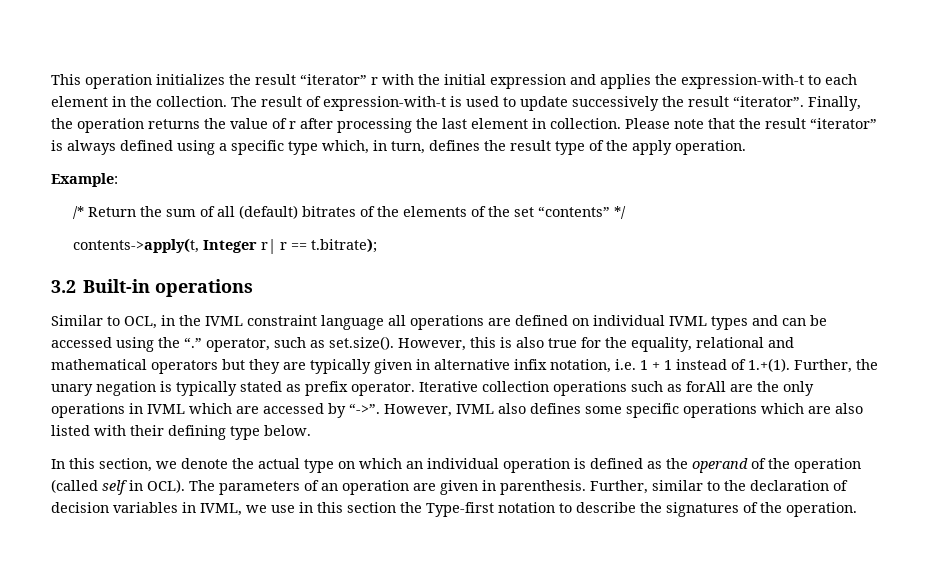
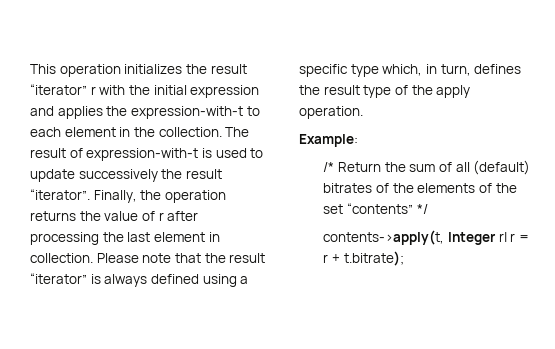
- contents->apply(t, Integer r| r == t.bitrate);
- 3.2 Built-in operations
- Similar to OCL, in the IVML constraint language all operations are defined on individual IVML types and can be accessed using the “.” operator, such as set.size(). However, this is also true for the equality, relational and mathematical operators but they are typically given in alternative infix notation, i.e. 1 + 1 instead of 1.+(1). Further, the unary negation is typically stated as prefix operator. Iterative collection operations such as forAll are the only operations in IVML which are accessed by “->”. However, IVML also defines some specific operations which are also listed with their defining type below.
- In this section, we denote the actual type on which an individual operation is defined as the operand of the operation (called self in OCL). The parameters of an operation are given in parenthesis. Further, similar to the declaration of decision variables in IVML, we use in this section the Type-first notation to describe the signatures of the operation.
+ contents->apply(t, Integer r| r = r + t.bitrate);

